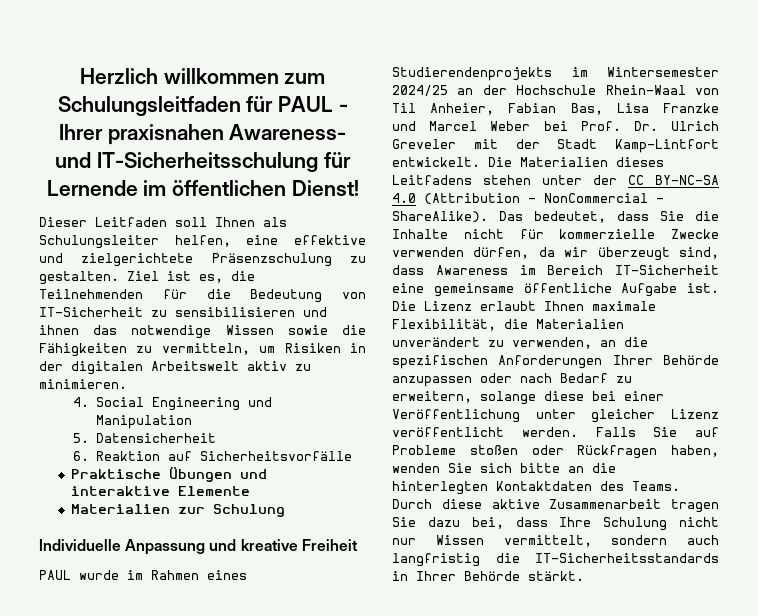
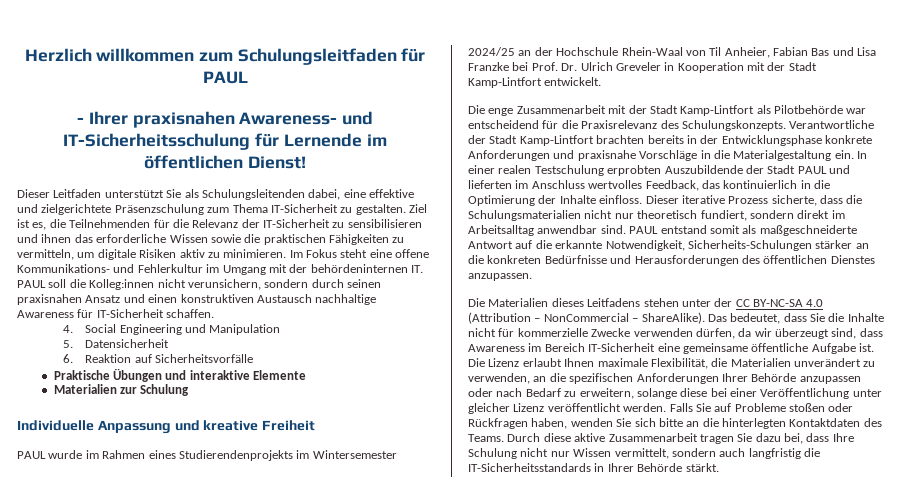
- Herzlich willkommen zum Schulungsleitfaden für PAUL - Ihrer praxisnahen Awareness- und IT-Sicherheitsschulung für Lernende im öffentlichen Dienst!
+ Herzlich willkommen zum Schulungsleitfaden für PAUL
+ - Ihrer praxisnahen Awareness- und IT-Sicherheitsschulung für Lernende im öffentlichen Dienst!
- Dieser Leitfaden soll Ihnen als Schulungsleiter helfen, eine effektive und zielgerichtete Präsenzschulung zu gestalten.
+ Dieser Leitfaden unterstützt Sie als Schulungsleitenden dabei, eine effektive und zielgerichtete Präsenzschulung zum Thema IT-Sicherheit zu gestalten.
- Ziel ist es, die Teilnehmenden für die Bedeutung von IT-Sicherheit zu sensibilisieren und ihnen das notwendige Wissen sowie die Fähigkeiten zu vermitteln, um Risiken in der digitalen Arbeitswelt aktiv zu minimieren.
+ Ziel ist es, die Teilnehmenden für die Relevanz der IT-Sicherheit zu sensibilisieren und ihnen das erforderliche Wissen sowie die praktischen Fähigkeiten zu vermitteln, um digitale Risiken aktiv zu minimieren. Im Fokus steht eine offene Kommunikations- und Fehlerkultur im Umgang mit der behördeninternen IT. PAUL soll die Kolleg:innen nicht verunsichern, sondern durch seinen praxisnahen Ansatz und einen konstruktiven Austausch nachhaltige Awareness für IT-Sicherheit schaffen.
- PAUL wurde im Rahmen eines Studierendenprojekts im Wintersemester 2024/25 an der Hochschule Rhein-Waal von Til Anheier, Fabian Bas, Lisa Franzke und Marcel Weber bei Prof. Dr. Ulrich Greveler mit der Stadt Kamp-Lintfort entwickelt. Die Materialien dieses Leitfadens stehen unter der CC BY-NC-SA 4.0 (Attribution – NonCommercial – ShareAlike).
+ PAUL wurde im Rahmen eines Studierendenprojekts im Wintersemester 2024/25 an der Hochschule Rhein-Waal von Til Anheier, Fabian Bas und Lisa Franzke bei Prof. Dr. Ulrich Greveler in Kooperation mit der Stadt Kamp-Lintfort entwickelt.
+ Die enge Zusammenarbeit mit der Stadt Kamp-Lintfort als Pilotbehörde war entscheidend für die Praxisrelevanz des Schulungskonzepts. Verantwortliche der Stadt Kamp-Lintfort brachten bereits in der Entwicklungsphase konkrete Anforderungen und praxisnahe Vorschläge in die Materialgestaltung ein. In einer realen Testschulung erprobten Auszubildende der Stadt PAUL und lieferten im Anschluss wertvolles Feedback, das kontinuierlich in die Optimierung der Inhalte einfloss. Dieser iterative Prozess sicherte, dass die Schulungsmaterialien nicht nur theoretisch fundiert, sondern direkt im Arbeitsalltag anwendbar sind. PAUL entstand somit als maßgeschneiderte Antwort auf die erkannte Notwendigkeit, Sicherheits-Schulungen stärker an die konkreten Bedürfnisse und Herausforderungen des öffentlichen Dienstes anzupassen.
+ Die Materialien dieses Leitfadens stehen unter der CC BY-NC-SA 4.0 (Attribution – NonCommercial – ShareAlike).

